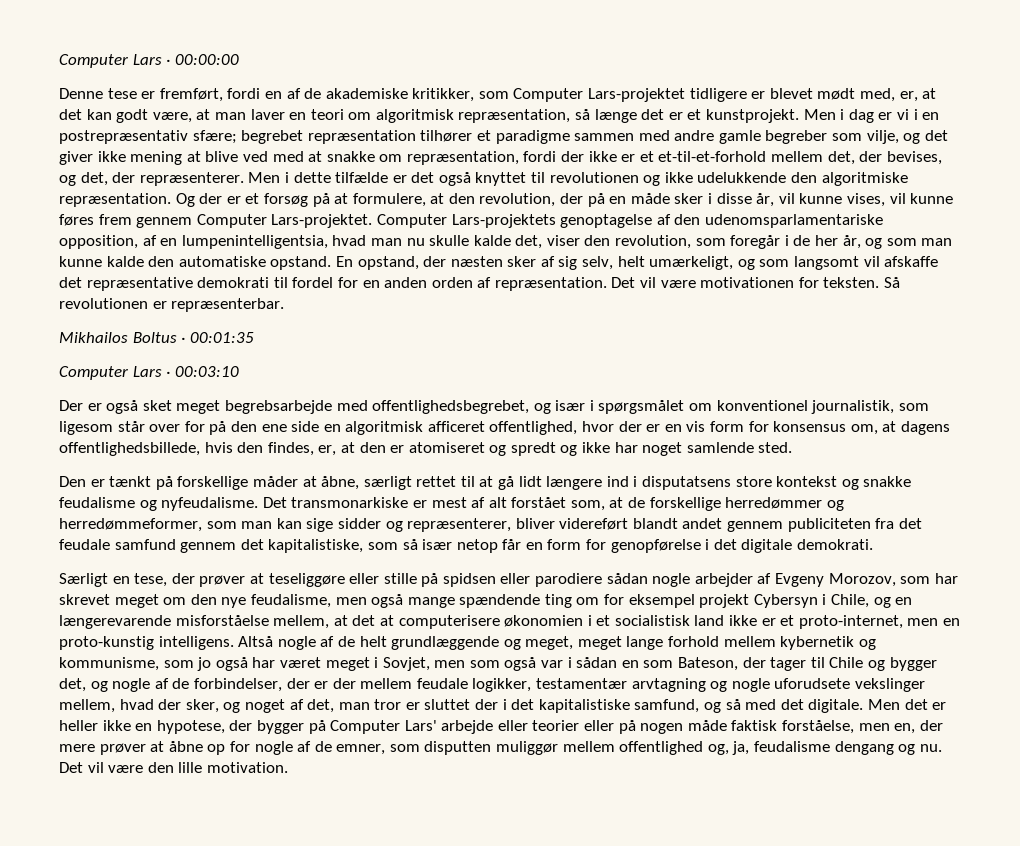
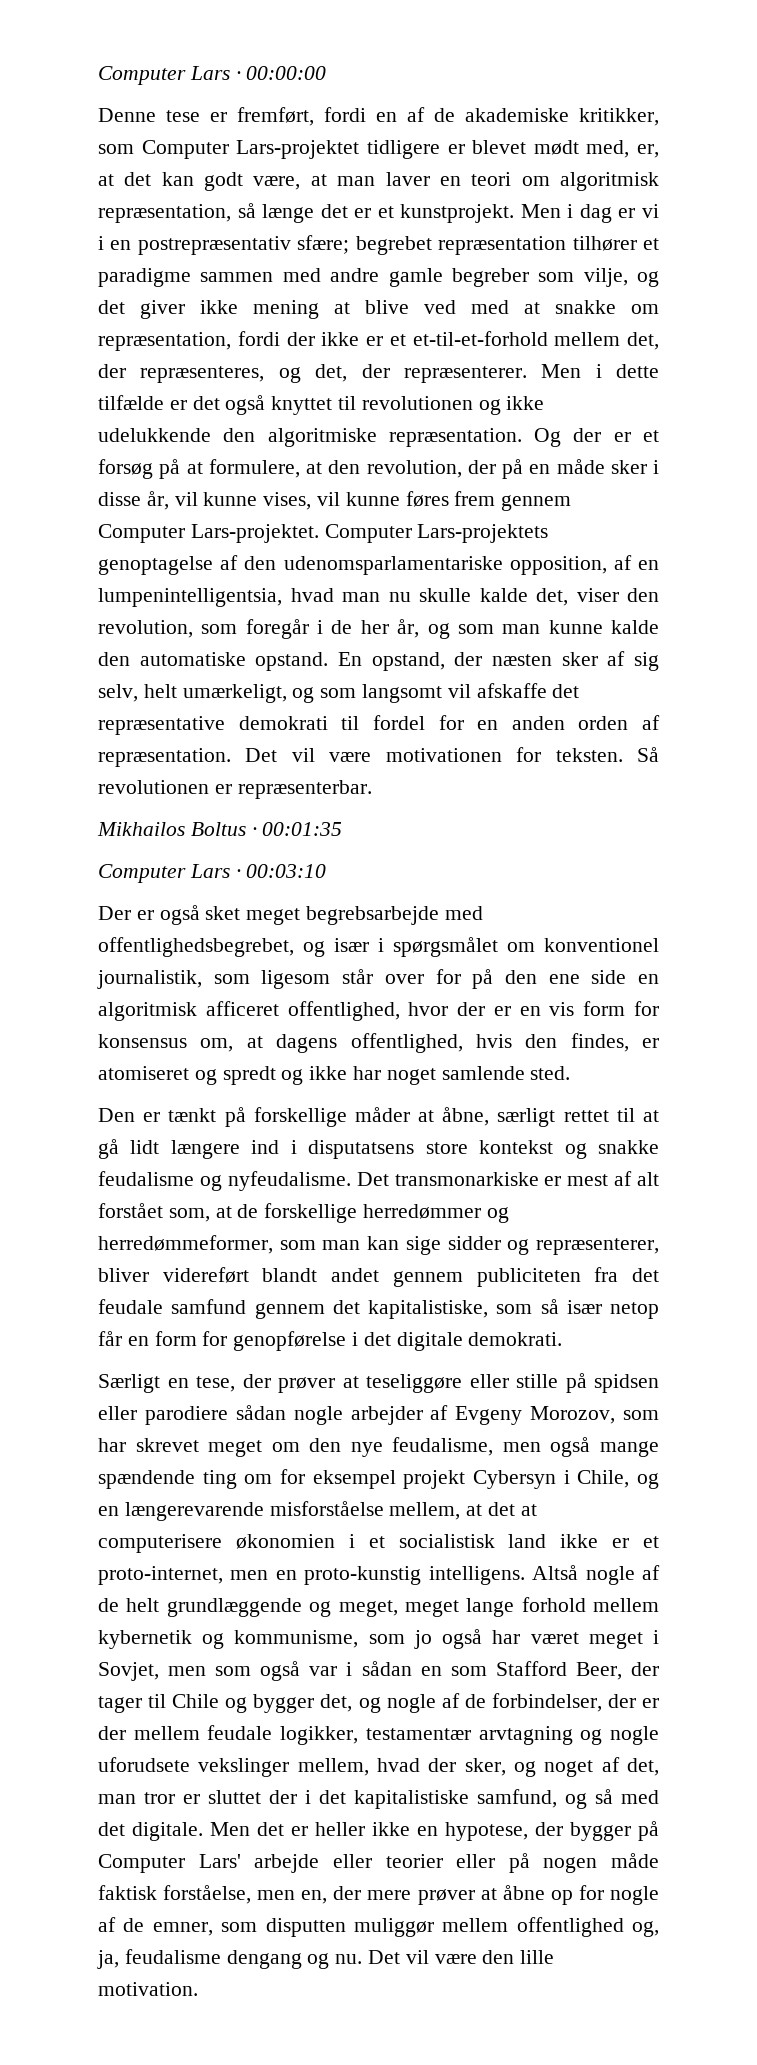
- Men i dag er vi i en postrepræsentativ sfære; begrebet repræsentation tilhører et paradigme sammen med andre gamle begreber som vilje, og det giver ikke mening at blive ved med at snakke om repræsentation, fordi der ikke er et et-til-et-forhold mellem det, der bevises, og det, der repræsenterer.
+ Men i dag er vi i en postrepræsentativ sfære; begrebet repræsentation tilhører et paradigme sammen med andre gamle begreber som vilje, og det giver ikke mening at blive ved med at snakke om repræsentation, fordi der ikke er et et-til-et-forhold mellem det, der repræsenteres, og det, der repræsenterer.
- Der er også sket meget begrebsarbejde med offentlighedsbegrebet, og især i spørgsmålet om konventionel journalistik, som ligesom står over for på den ene side en algoritmisk afficeret offentlighed, hvor der er en vis form for konsensus om, at dagens offentlighedsbillede, hvis den findes, er, at den er atomiseret og spredt og ikke har noget samlende sted.
+ Der er også sket meget begrebsarbejde med offentlighedsbegrebet, og især i spørgsmålet om konventionel journalistik, som ligesom står over for på den ene side en algoritmisk afficeret offentlighed, hvor der er en vis form for konsensus om, at dagens offentlighed, hvis den findes, er atomiseret og spredt og ikke har noget samlende sted.
- Altså nogle af de helt grundlæggende og meget, meget lange forhold mellem kybernetik og kommunisme, som jo også har været meget i Sovjet, men som også var i sådan en som Bateson, der tager til Chile og bygger det, og nogle af de forbindelser, der er der mellem feudale logikker, testamentær arvtagning og nogle uforudsete vekslinger mellem, hvad der sker, og noget af det, man tror er sluttet der i det kapitalistiske samfund, og så med det digitale.
+ Altså nogle af de helt grundlæggende og meget, meget lange forhold mellem kybernetik og kommunisme, som jo også har været meget i Sovjet, men som også var i sådan en som Stafford Beer, der tager til Chile og bygger det, og nogle af de forbindelser, der er der mellem feudale logikker, testamentær arvtagning og nogle uforudsete vekslinger mellem, hvad der sker, og noget af det, man tror er sluttet der i det kapitalistiske samfund, og så med det digitale.

